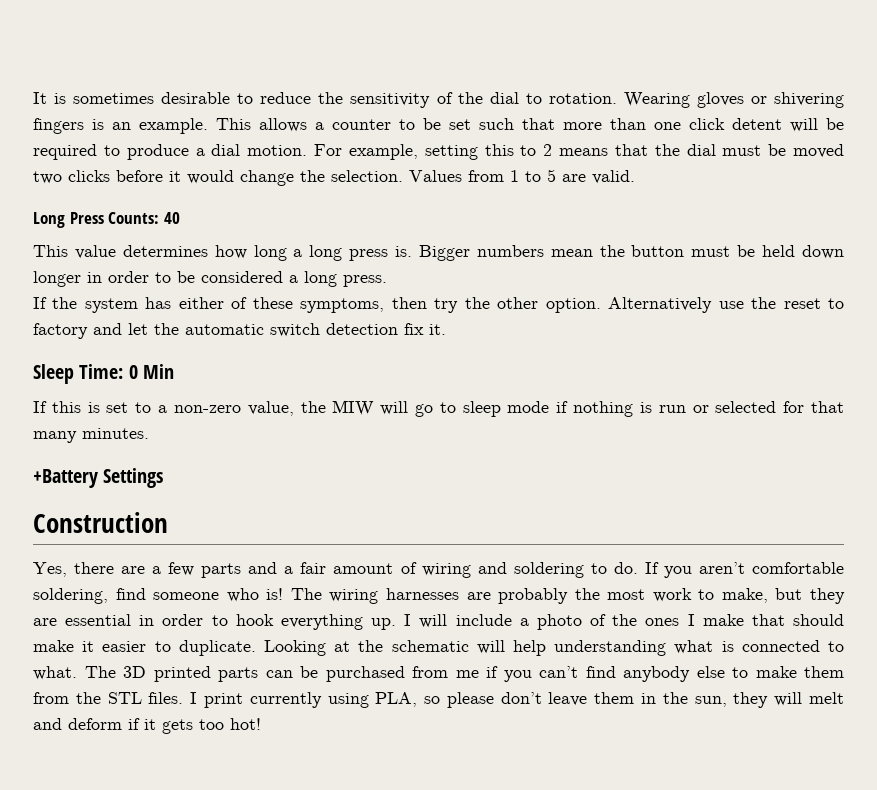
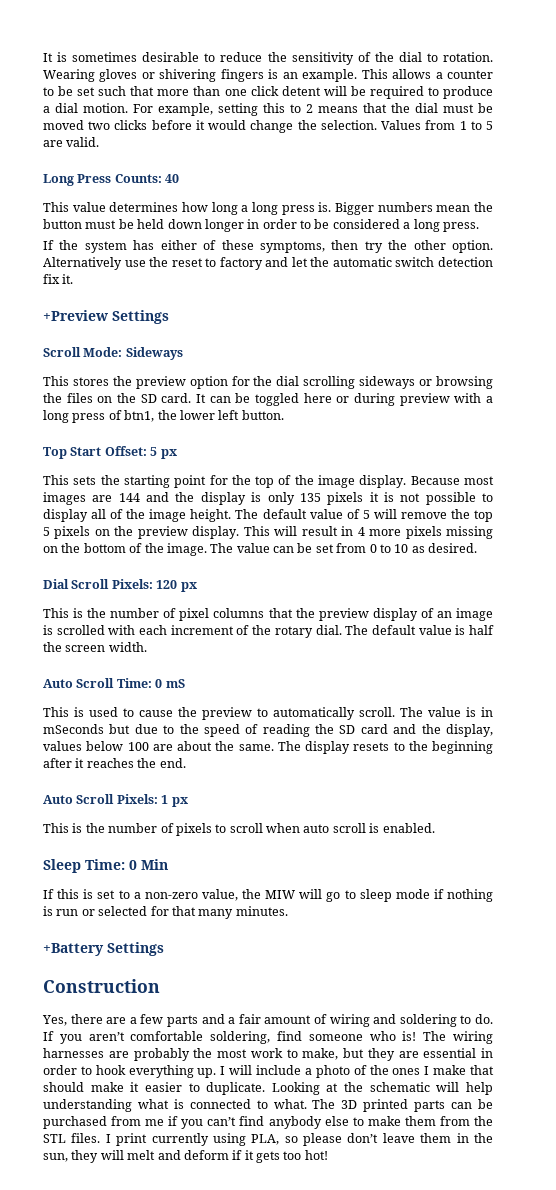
+ +Preview Settings
+ Scroll Mode: Sideways
+ This stores the preview option for the dial scrolling sideways or browsing the files on the SD card. It can be toggled here or during preview with a long press of btn1, the lower left button.
+ Top Start Offset: 5 px
+ This sets the starting point for the top of the image display. Because most images are 144 and the display is only 135 pixels it is not possible to display all of the image height. The default value of 5 will remove the top 5 pixels on the preview display. This will result in 4 more pixels missing on the bottom of the image. The value can be set from 0 to 10 as desired.
+ Dial Scroll Pixels: 120 px
+ This is the number of pixel columns that the preview display of an image is scrolled with each increment of the rotary dial. The default value is half the screen width.
+ Auto Scroll Time: 0 mS
+ This is used to cause the preview to automatically scroll. The value is in mSeconds but due to the speed of reading the SD card and the display, values below 100 are about the same. The display resets to the beginning after it reaches the end.
+ Auto Scroll Pixels: 1 px
+ This is the number of pixels to scroll when auto scroll is enabled.

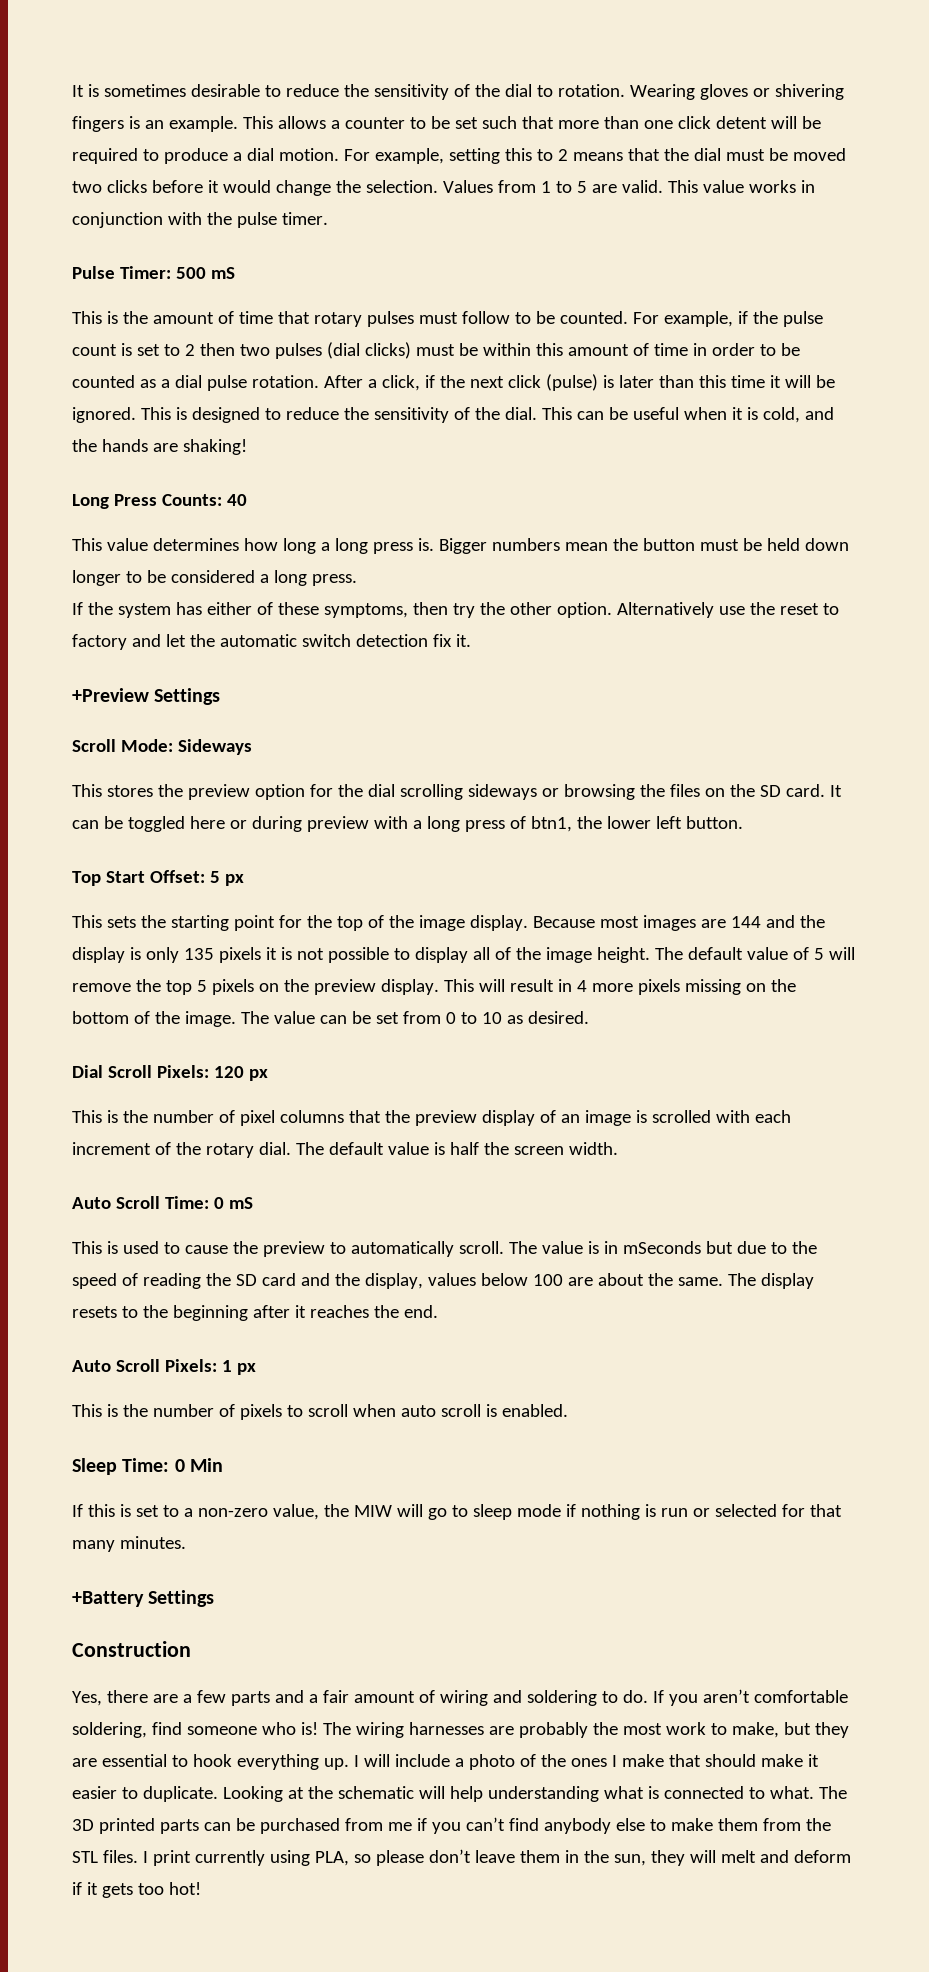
+ This value works in conjunction with the pulse timer.
+ Pulse Timer: 500 mS
+ This is the amount of time that rotary pulses must follow to be counted. For example, if the pulse count is set to 2 then two pulses (dial clicks) must be within this amount of time in order to be counted as a dial pulse rotation. After a click, if the next click (pulse) is later than this time it will be ignored. This is designed to reduce the sensitivity of the dial. This can be useful when it is cold, and the hands are shaking!
- Bigger numbers mean the button must be held down longer in order to be considered a long press.
+ Bigger numbers mean the button must be held down longer to be considered a long press.
- The wiring harnesses are probably the most work to make, but they are essential in order to hook everything up.
+ The wiring harnesses are probably the most work to make, but they are essential to hook everything up.

